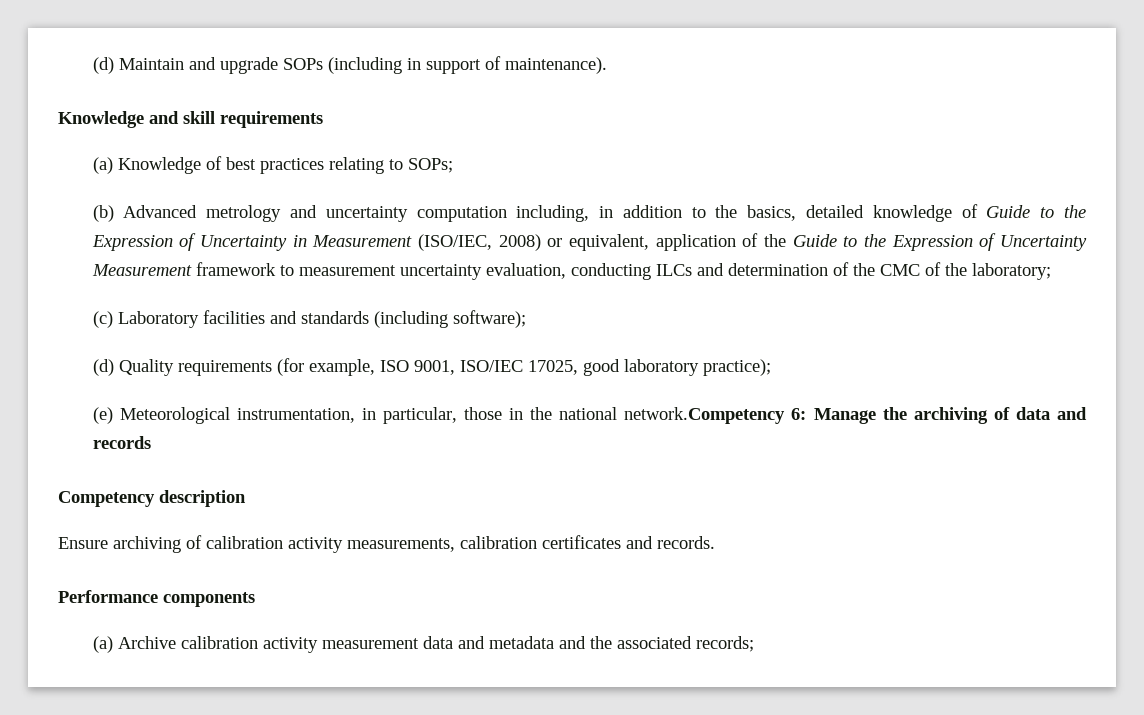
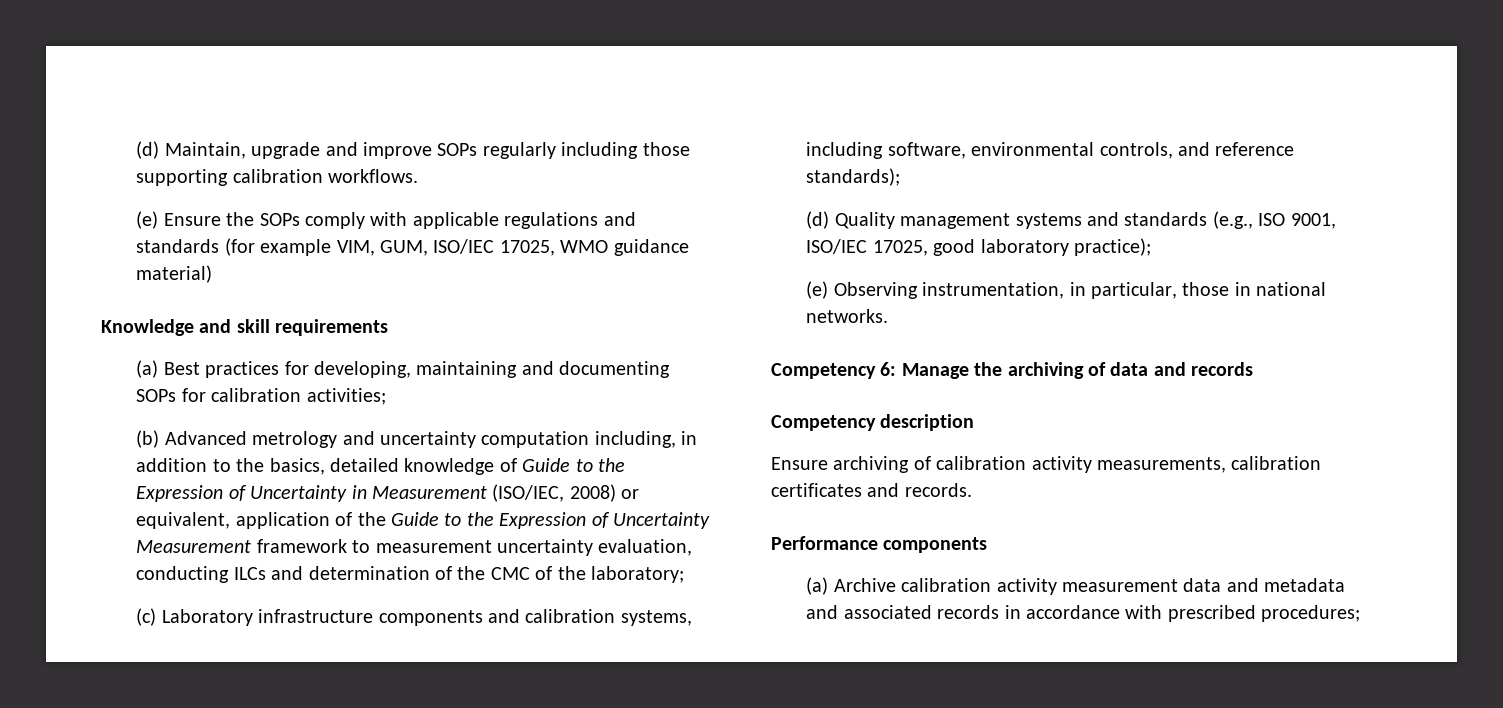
- (d) Maintain and upgrade SOPs (including in support of maintenance).
+ (d) Maintain, upgrade and improve SOPs regularly including those supporting calibration workflows.
+ (e) Ensure the SOPs comply with applicable regulations and standards (for example VIM, GUM, ISO/IEC 17025, WMO guidance material)
- (a) Knowledge of best practices relating to SOPs;
+ (a) Best practices for developing, maintaining and documenting SOPs for calibration activities;
- (c) Laboratory facilities and standards (including software);
- (d) Quality requirements (for example, ISO 9001, ISO/IEC 17025, good laboratory practice);
+ (c) Laboratory infrastructure components and calibration systems, including software, environmental controls, and reference standards);
+ (d) Quality management systems and standards (e.g., ISO 9001, ISO/IEC 17025, good laboratory practice);
- (e) Meteorological instrumentation, in particular, those in the national network.Competency 6: Manage the archiving of data and records
+ (e) Observing instrumentation, in particular, those in national networks.
+ Competency 6: Manage the archiving of data and records
- (a) Archive calibration activity measurement data and metadata and the associated records;
+ (a) Archive calibration activity measurement data and metadata and associated records in accordance with prescribed procedures;

